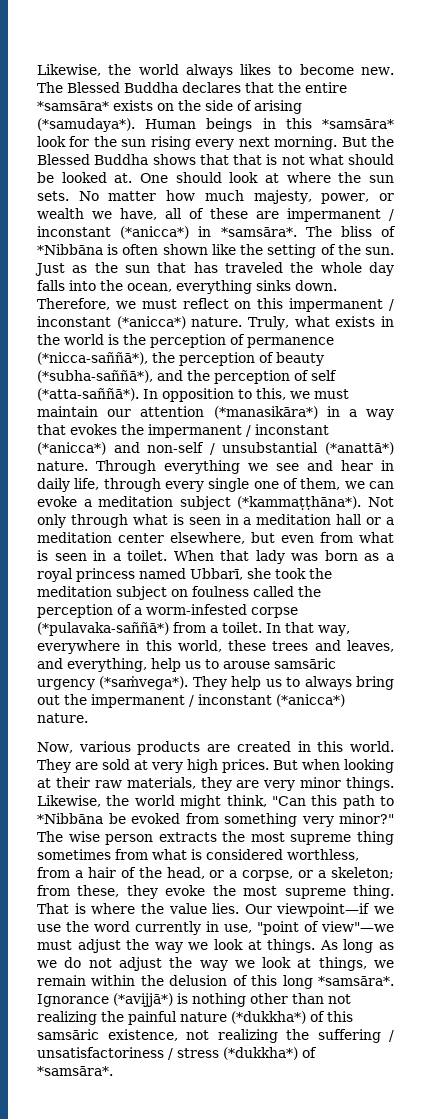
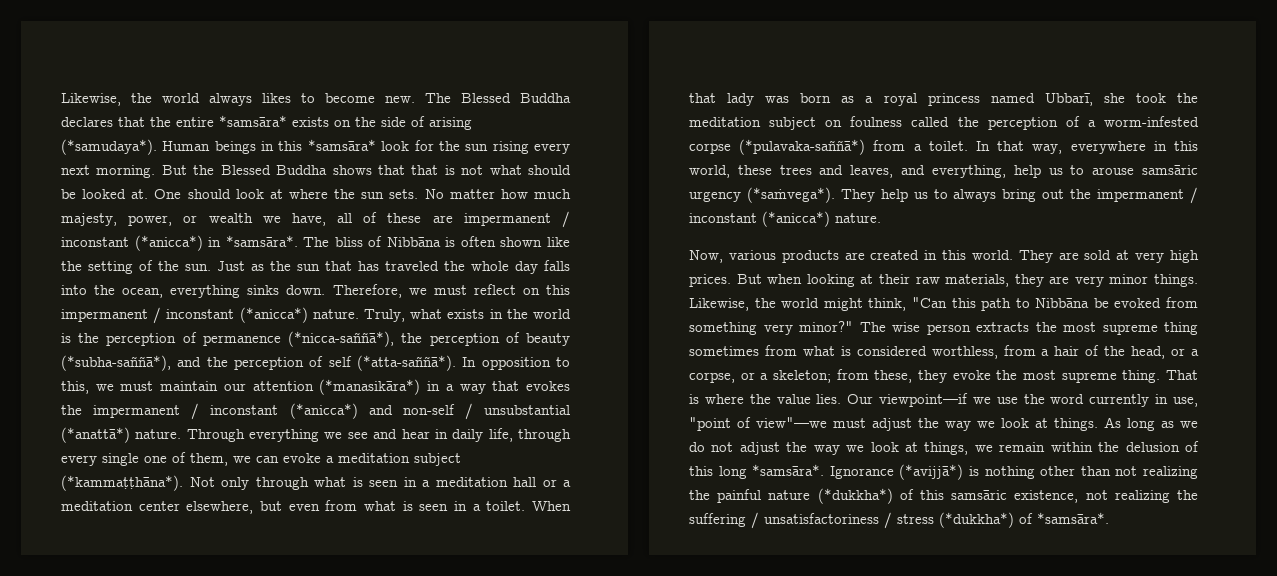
- The bliss of *Nibbāna is often shown like the setting of the sun.
+ The bliss of Nibbāna is often shown like the setting of the sun.
- Likewise, the world might think, "Can this path to *Nibbāna be evoked from something very minor?"
+ Likewise, the world might think, "Can this path to Nibbāna be evoked from something very minor?"

